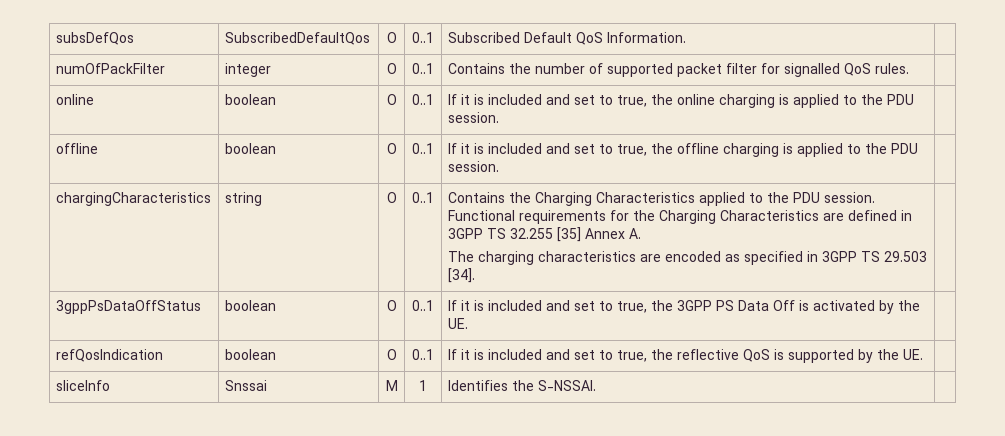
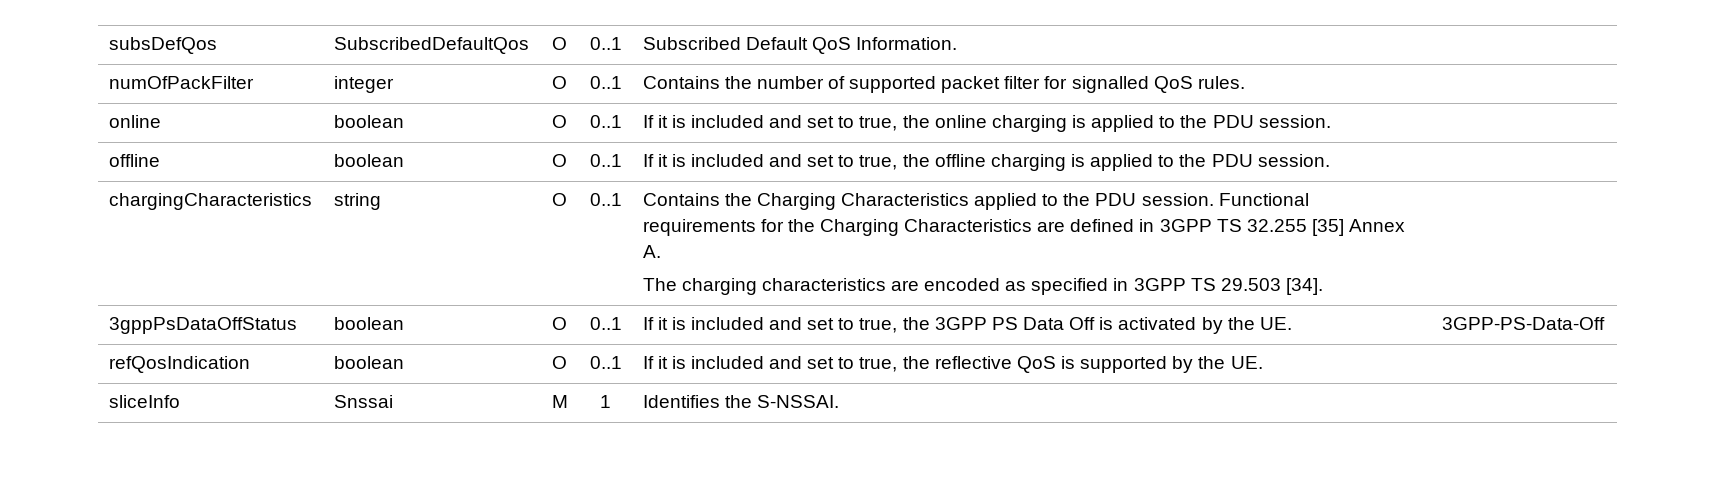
- 3gppPsDataOffStatus | boolean | O | 0..1 | If it is included and set to true, the 3GPP PS Data Off is activated by the UE. |
+ 3gppPsDataOffStatus | boolean | O | 0..1 | If it is included and set to true, the 3GPP PS Data Off is activated by the UE. | 3GPP-PS-Data-Off

